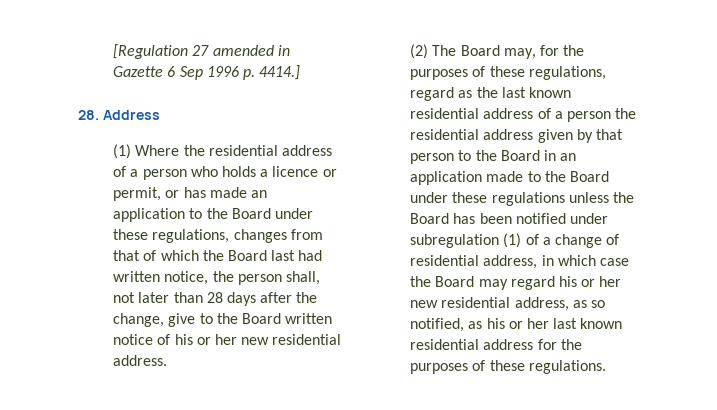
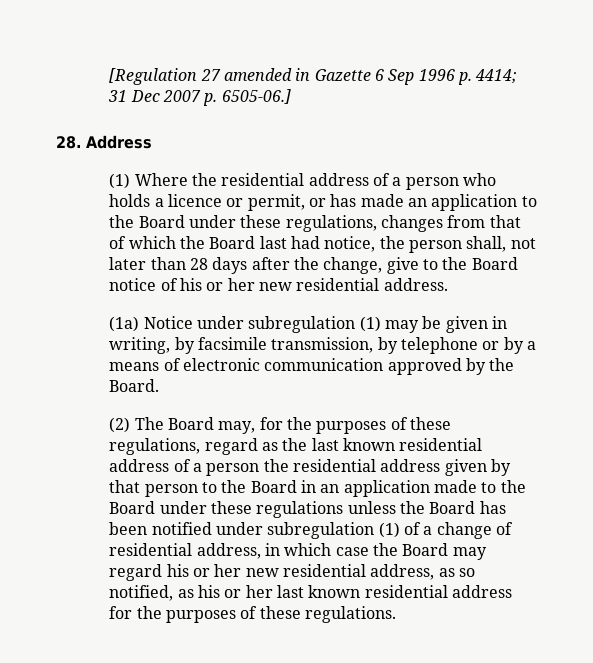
- [Regulation 27 amended in Gazette 6 Sep 1996 p. 4414.]
+ [Regulation 27 amended in Gazette 6 Sep 1996 p. 4414; 31 Dec 2007 p. 6505-06.]
- (1) Where the residential address of a person who holds a licence or permit, or has made an application to the Board under these regulations, changes from that of which the Board last had written notice, the person shall, not later than 28 days after the change, give to the Board written notice of his or her new residential address.
+ (1) Where the residential address of a person who holds a licence or permit, or has made an application to the Board under these regulations, changes from that of which the Board last had notice, the person shall, not later than 28 days after the change, give to the Board notice of his or her new residential address.
+ (1a) Notice under subregulation (1) may be given in writing, by facsimile transmission, by telephone or by a means of electronic communication approved by the Board.

